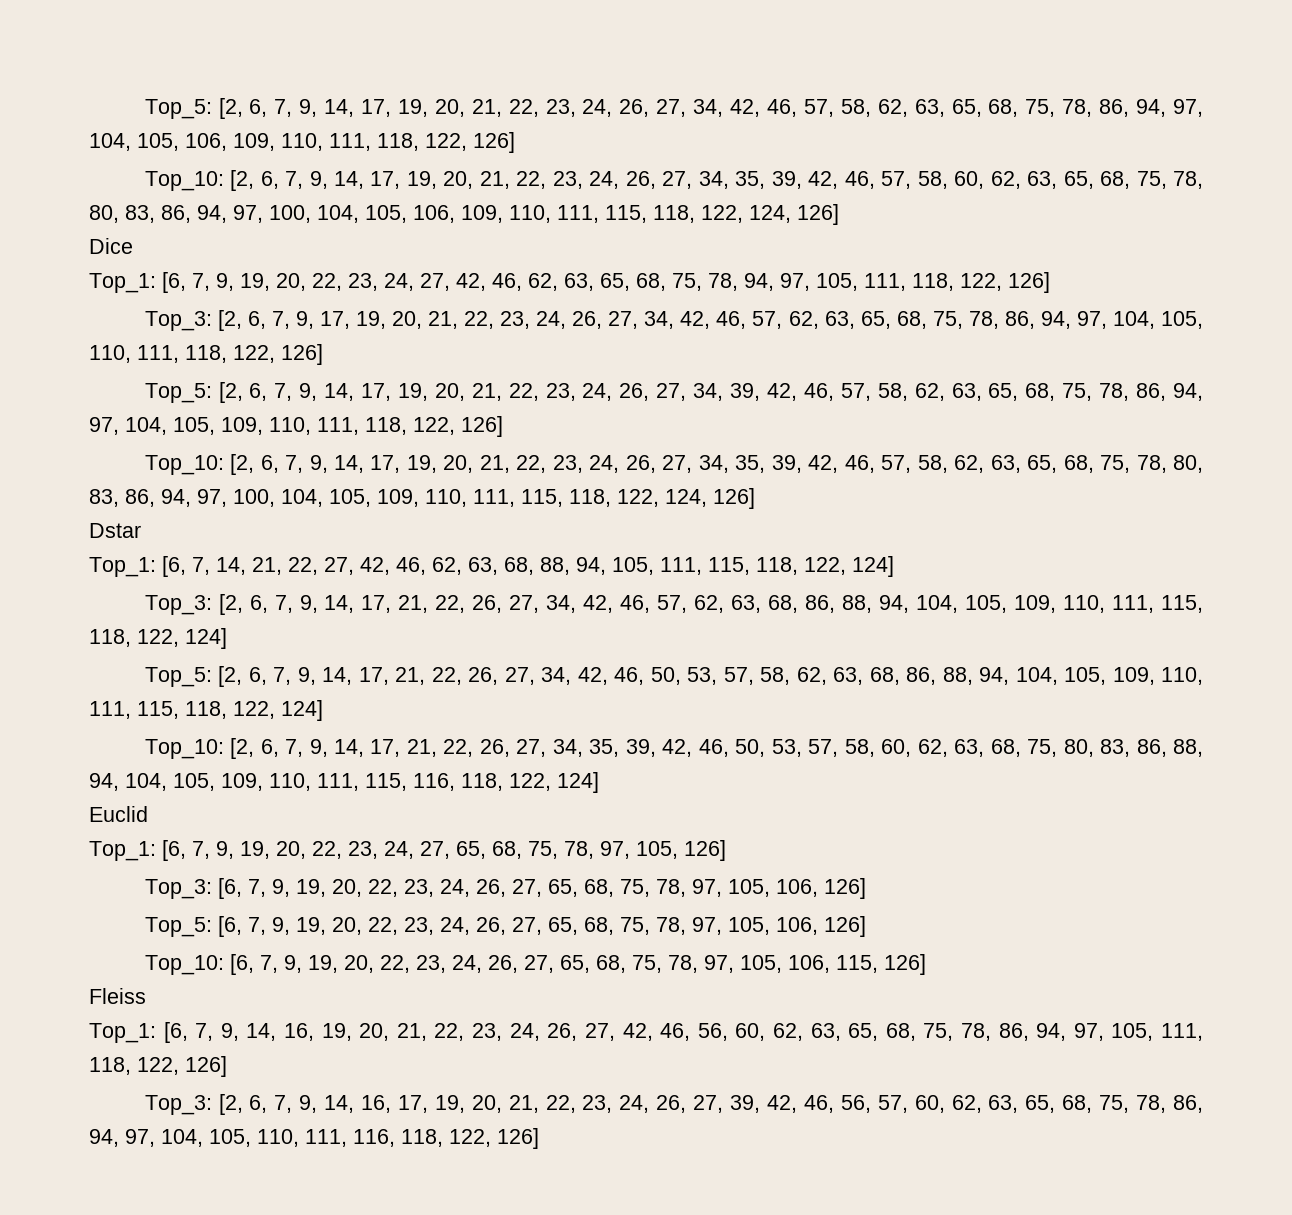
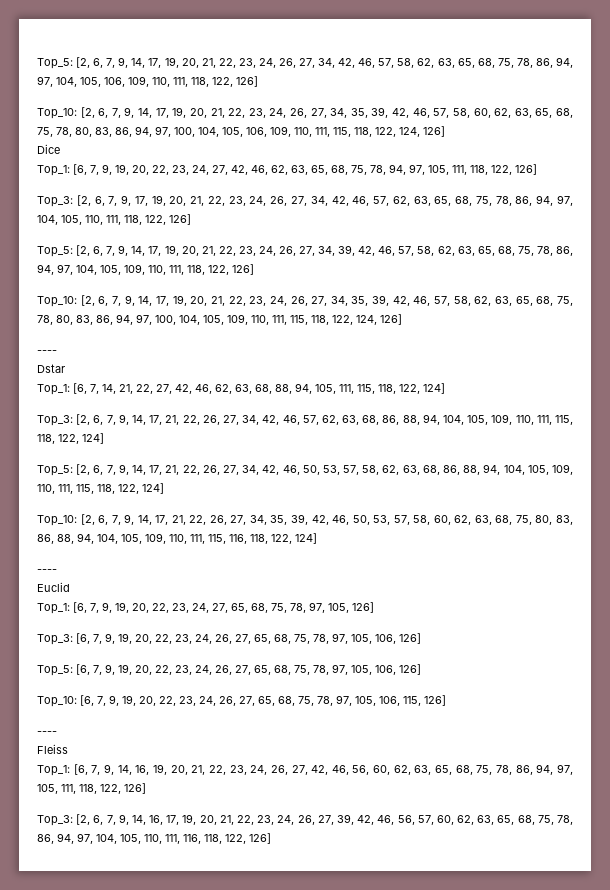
  Top_10: [2, 6, 7, 9, 14, 17, 19, 20, 21, 22, 23, 24, 26, 27, 34, 35, 39, 42, 46, 57, 58, 62, 63, 65, 68, 75, 78, 80, 83, 86, 94, 97, 100, 104, 105, 109, 110, 111, 115, 118, 122, 124, 126]
+ ----
  Top_10: [2, 6, 7, 9, 14, 17, 21, 22, 26, 27, 34, 35, 39, 42, 46, 50, 53, 57, 58, 60, 62, 63, 68, 75, 80, 83, 86, 88, 94, 104, 105, 109, 110, 111, 115, 116, 118, 122, 124]
+ ----
  Top_10: [6, 7, 9, 19, 20, 22, 23, 24, 26, 27, 65, 68, 75, 78, 97, 105, 106, 115, 126]
+ ----

